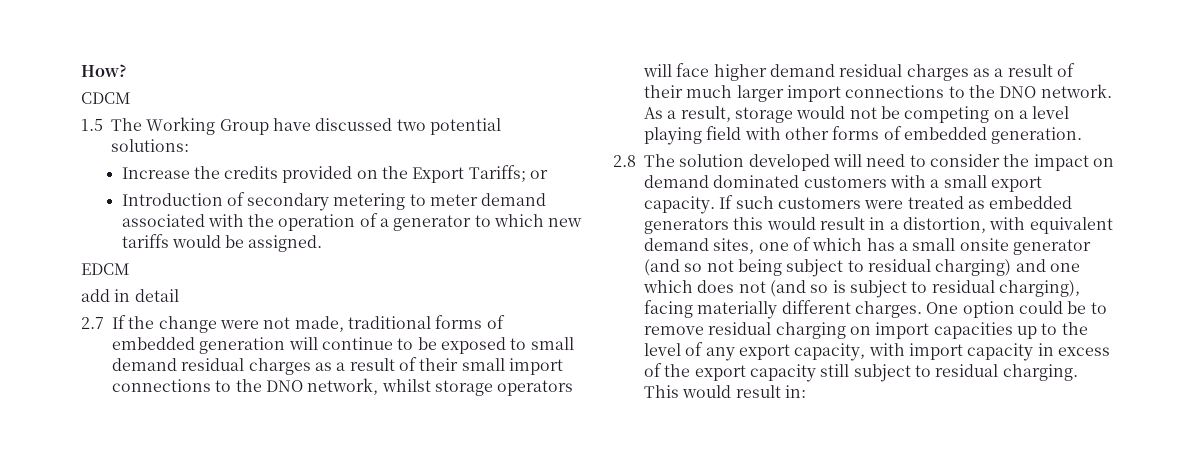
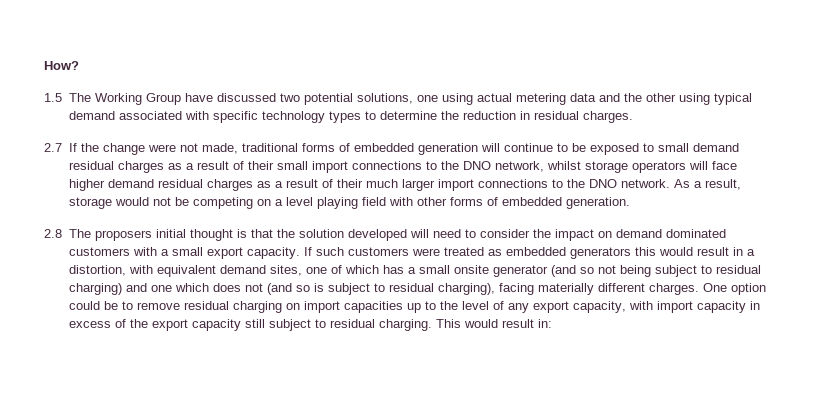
- CDCM
- 1.5 The Working Group have discussed two potential solutions:
- Increase the credits provided on the Export Tariffs; or
- Introduction of secondary metering to meter demand associated with the operation of a generator to which new tariffs would be assigned.
- EDCM
- add in detail
+ 1.5 The Working Group have discussed two potential solutions, one using actual metering data and the other using typical demand associated with specific technology types to determine the reduction in residual charges.
- 2.8 The solution developed will need to consider the impact on demand dominated customers with a small export capacity.
+ 2.8 The proposers initial thought is that the solution developed will need to consider the impact on demand dominated customers with a small export capacity.

